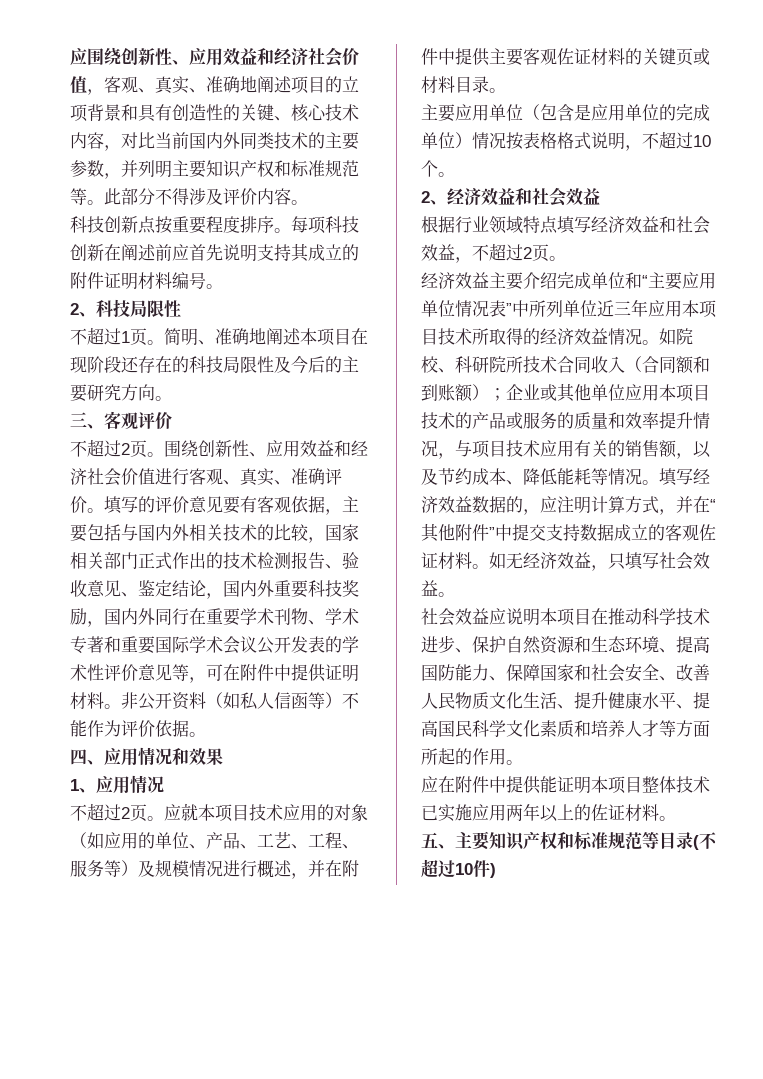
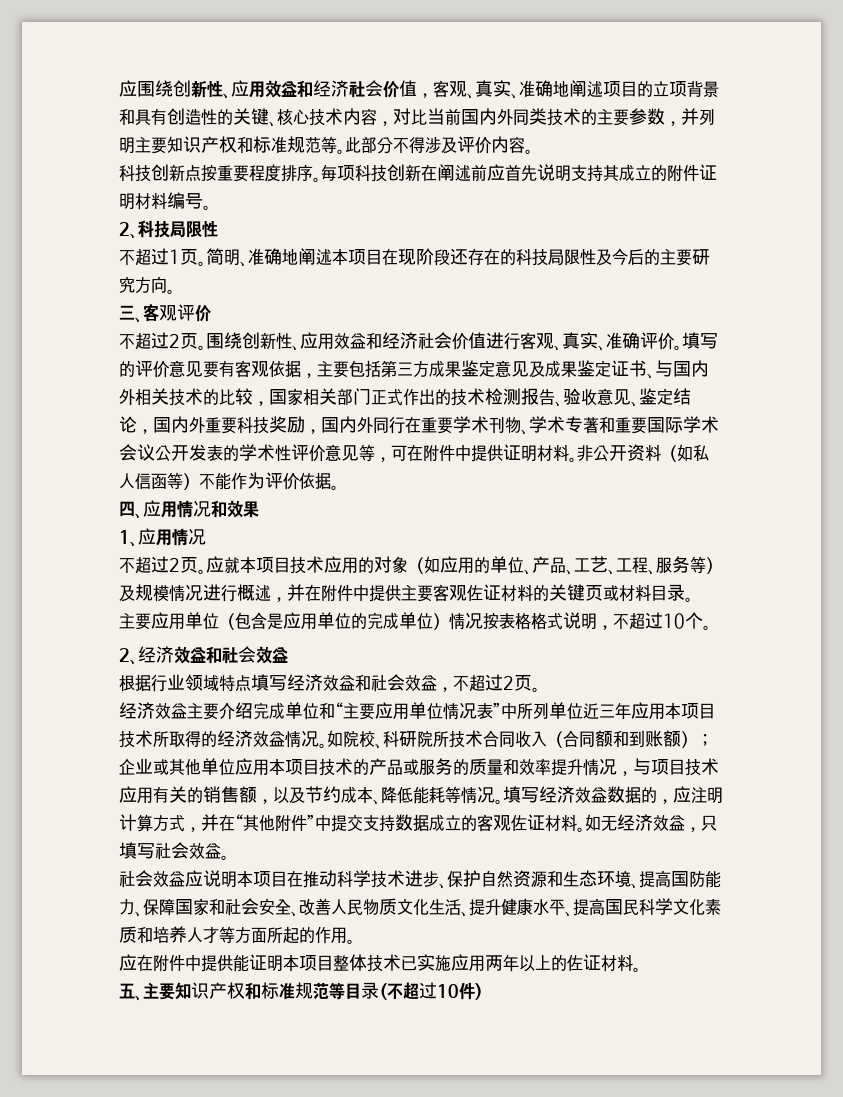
- 填写的评价意见要有客观依据，主要包括与国内外相关技术的比较，国家相关部门正式作出的技术检测报告、验收意见、鉴定结论，国内外重要科技奖励，国内外同行在重要学术刊物、学术专著和重要国际学术会议公开发表的学术性评价意见等，可在附件中提供证明材料。
+ 填写的评价意见要有客观依据，主要包括第三方成果鉴定意见及成果鉴定证书、与国内外相关技术的比较，国家相关部门正式作出的技术检测报告、验收意见、鉴定结论，国内外重要科技奖励，国内外同行在重要学术刊物、学术专著和重要国际学术会议公开发表的学术性评价意见等，可在附件中提供证明材料。

